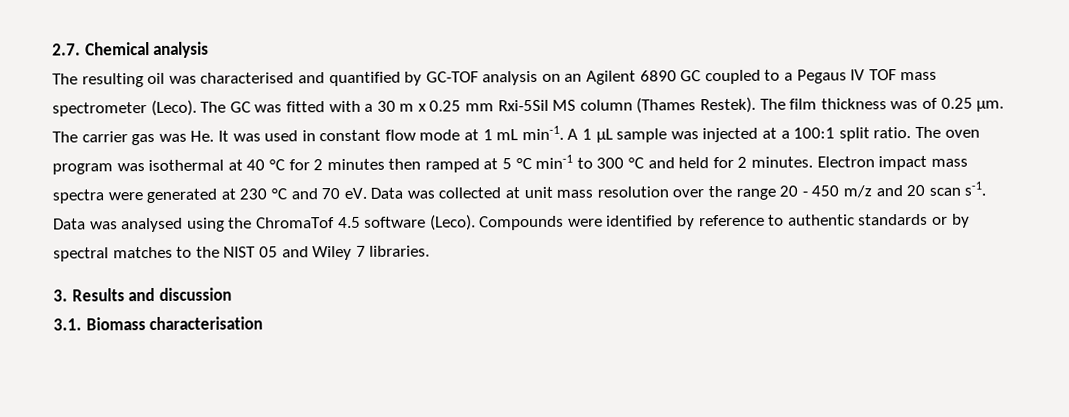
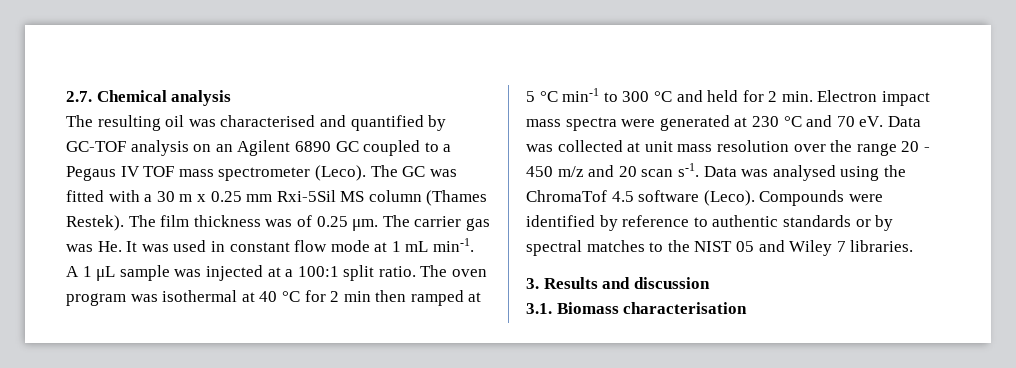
- The oven program was isothermal at 40 °C for 2 minutes then ramped at 5 °C min-1 to 300 °C and held for 2 minutes. Electron impact mass spectra were generated at 230 °C and 70 eV.
+ The oven program was isothermal at 40 °C for 2 min then ramped at 5 °C min-1 to 300 °C and held for 2 min. Electron impact mass spectra were generated at 230 °C and 70 eV.

